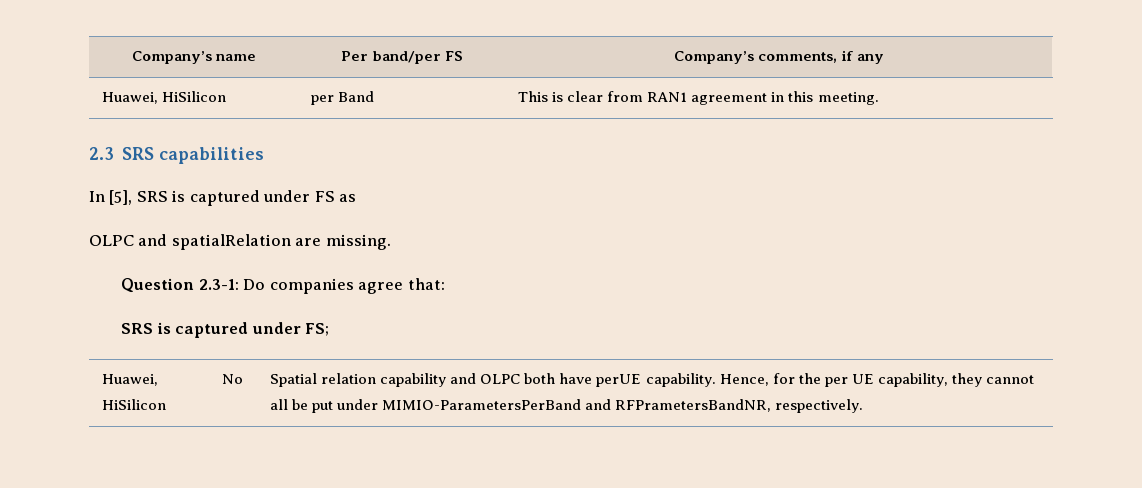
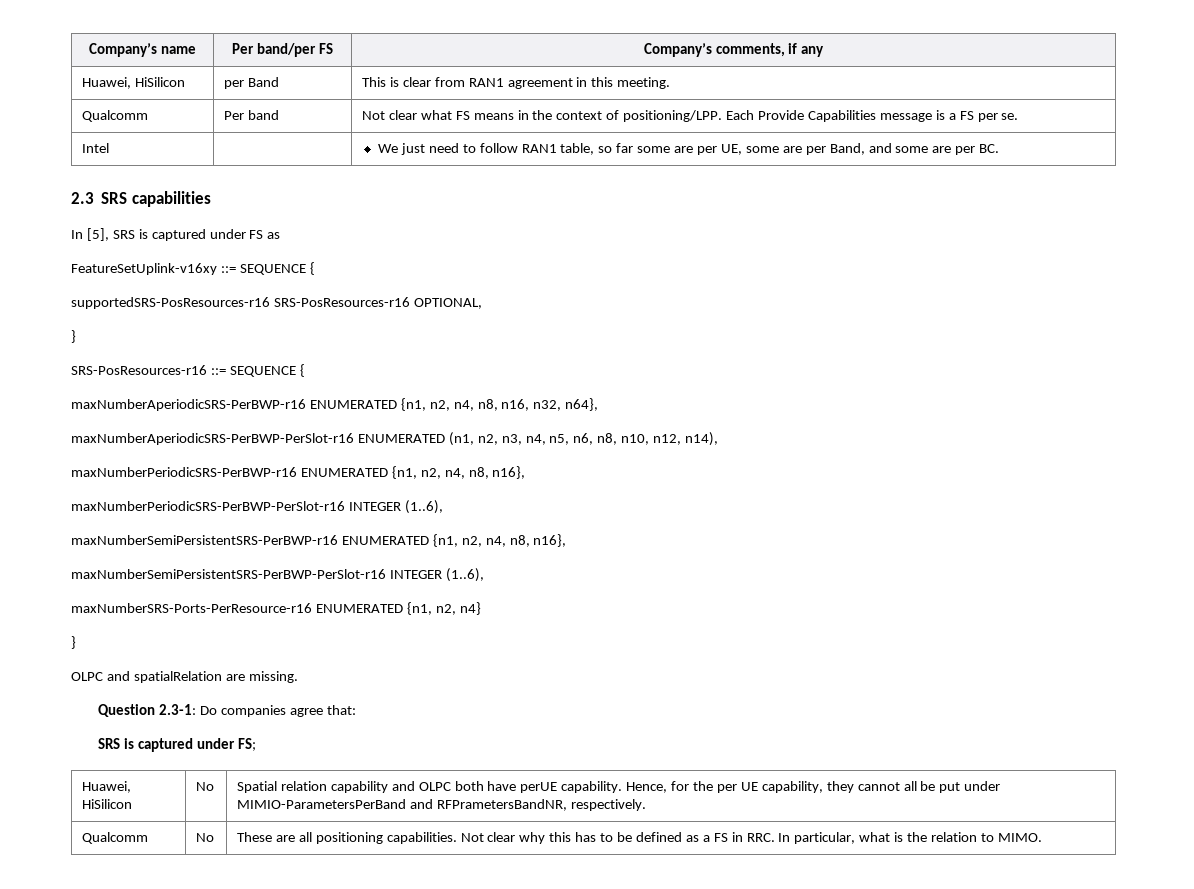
+ Qualcomm | Per band | Not clear what FS means in the context of positioning/LPP. Each Provide Capabilities message is a FS per se.
+ Intel | | We just need to follow RAN1 table, so far some are per UE, some are per Band, and some are per BC.
+ FeatureSetUplink-v16xy ::= SEQUENCE {
+ supportedSRS-PosResources-r16 SRS-PosResources-r16 OPTIONAL,
+ }
+ SRS-PosResources-r16 ::= SEQUENCE {
+ maxNumberAperiodicSRS-PerBWP-r16 ENUMERATED {n1, n2, n4, n8, n16, n32, n64},
+ maxNumberAperiodicSRS-PerBWP-PerSlot-r16 ENUMERATED (n1, n2, n3, n4, n5, n6, n8, n10, n12, n14),
+ maxNumberPeriodicSRS-PerBWP-r16 ENUMERATED {n1, n2, n4, n8, n16},
+ maxNumberPeriodicSRS-PerBWP-PerSlot-r16 INTEGER (1..6),
+ maxNumberSemiPersistentSRS-PerBWP-r16 ENUMERATED {n1, n2, n4, n8, n16},
+ maxNumberSemiPersistentSRS-PerBWP-PerSlot-r16 INTEGER (1..6),
+ maxNumberSRS-Ports-PerResource-r16 ENUMERATED {n1, n2, n4}
+ }
+ Qualcomm | No | These are all positioning capabilities. Not clear why this has to be defined as a FS in RRC. In particular, what is the relation to MIMO.

